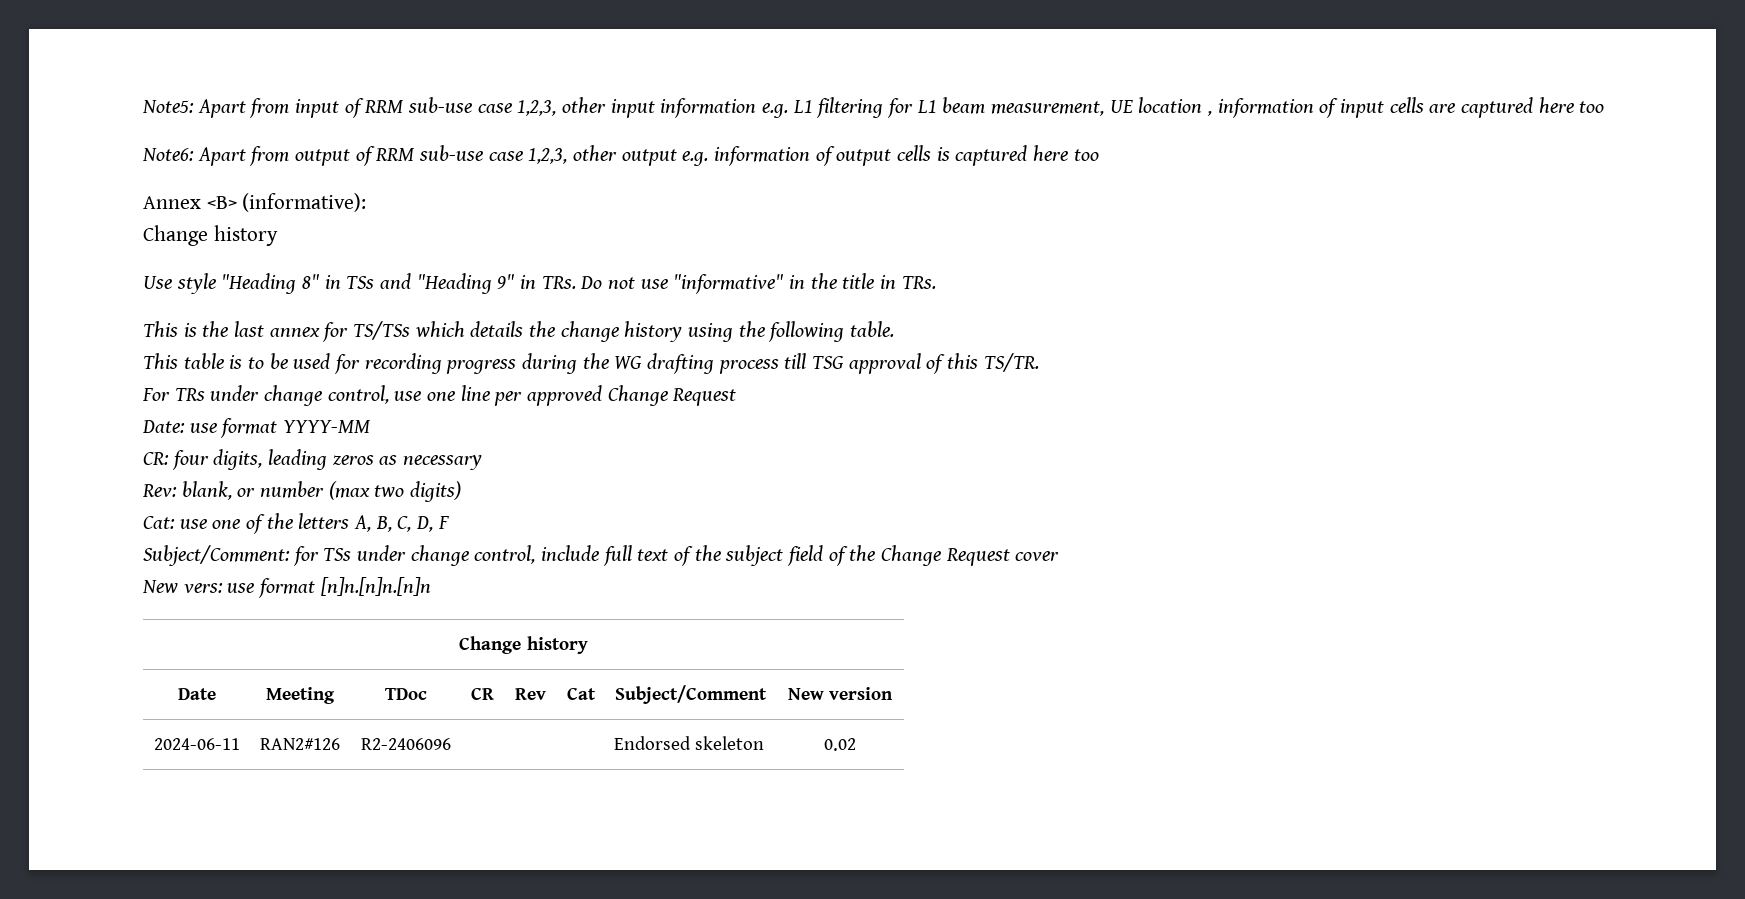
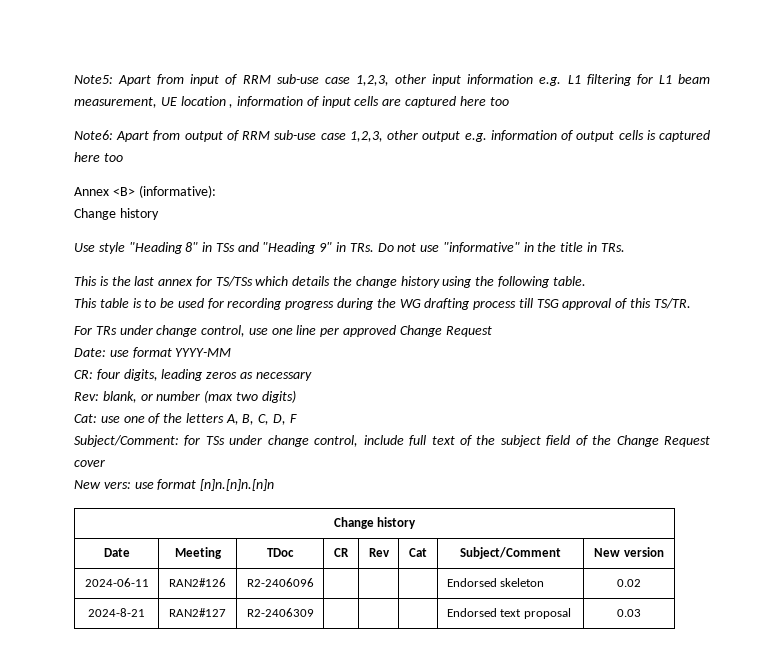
+ 2024-8-21 | RAN2#127 | R2-2406309 | | | | Endorsed text proposal | 0.03

